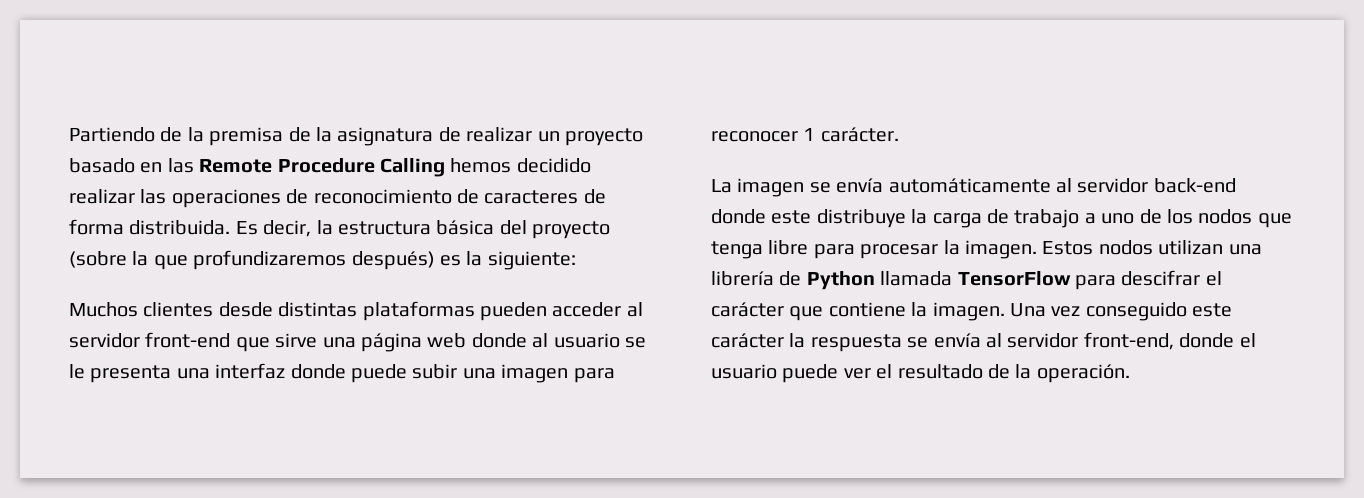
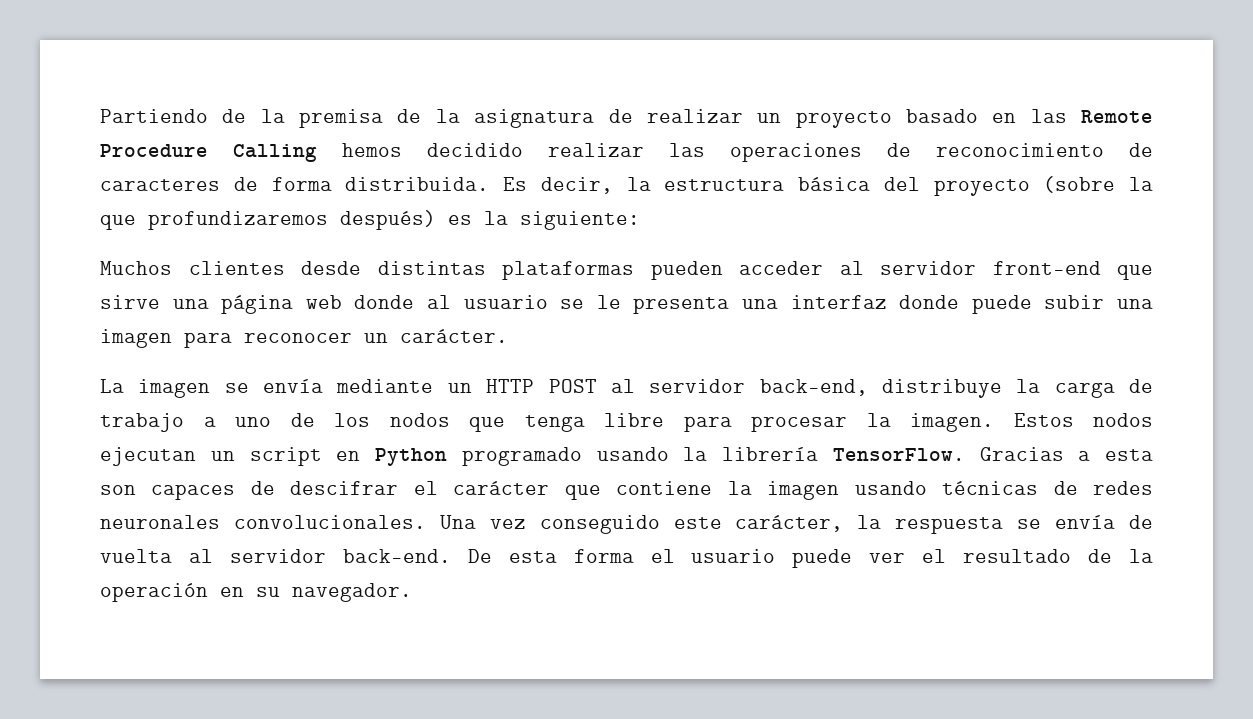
- Muchos clientes desde distintas plataformas pueden acceder al servidor front-end que sirve una página web donde al usuario se le presenta una interfaz donde puede subir una imagen para reconocer 1 carácter.
+ Muchos clientes desde distintas plataformas pueden acceder al servidor front-end que sirve una página web donde al usuario se le presenta una interfaz donde puede subir una imagen para reconocer un carácter.
- La imagen se envía automáticamente al servidor back-end donde este distribuye la carga de trabajo a uno de los nodos que tenga libre para procesar la imagen.
+ La imagen se envía mediante un HTTP POST al servidor back-end, distribuye la carga de trabajo a uno de los nodos que tenga libre para procesar la imagen.
- Estos nodos utilizan una librería de Python llamada TensorFlow para descifrar el carácter que contiene la imagen.
+ Estos nodos ejecutan un script en Python programado usando la librería TensorFlow. Gracias a esta son capaces de descifrar el carácter que contiene la imagen usando técnicas de redes neuronales convolucionales.
- Una vez conseguido este carácter la respuesta se envía al servidor front-end, donde el usuario puede ver el resultado de la operación.
+ Una vez conseguido este carácter, la respuesta se envía de vuelta al servidor back-end. De esta forma el usuario puede ver el resultado de la operación en su navegador.

